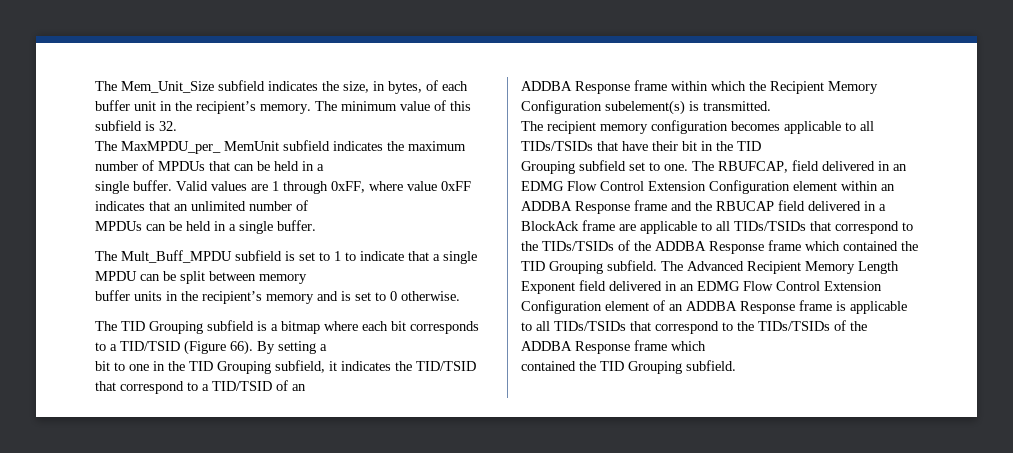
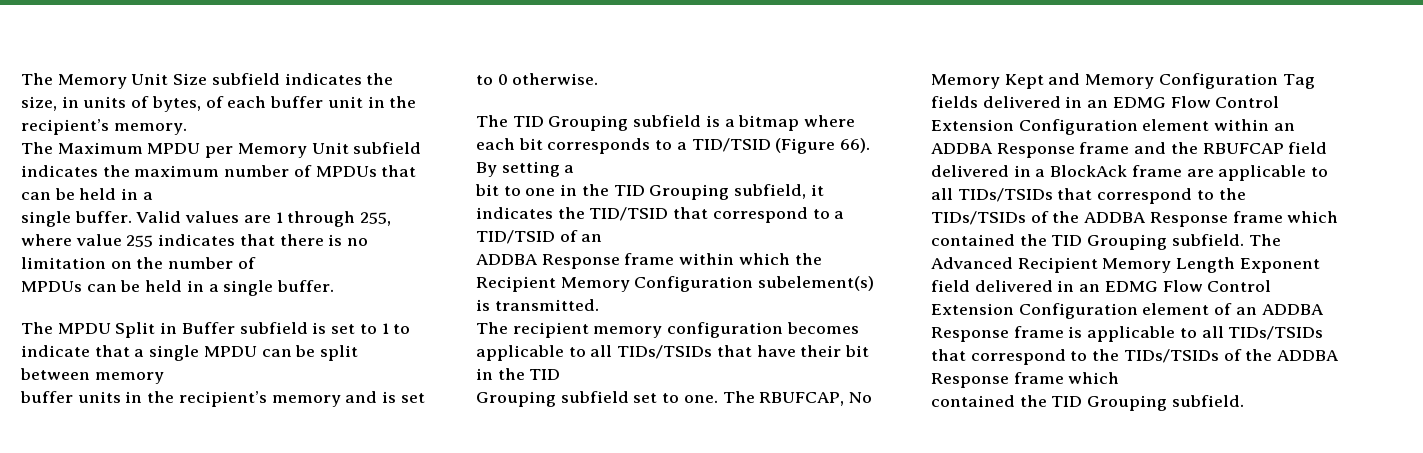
- The Mem_Unit_Size subfield indicates the size, in bytes, of each buffer unit in the recipient’s memory. The minimum value of this subfield is 32.
- The MaxMPDU_per_ MemUnit subfield indicates the maximum number of MPDUs that can be held in a
+ The Memory Unit Size subfield indicates the size, in units of bytes, of each buffer unit in the recipient’s memory.
+ The Maximum MPDU per Memory Unit subfield indicates the maximum number of MPDUs that can be held in a
- Valid values are 1 through 0xFF, where value 0xFF indicates that an unlimited number of
+ Valid values are 1 through 255, where value 255 indicates that there is no limitation on the number of
- The Mult_Buff_MPDU subfield is set to 1 to indicate that a single MPDU can be split between memory
+ The MPDU Split in Buffer subfield is set to 1 to indicate that a single MPDU can be split between memory
- The RBUFCAP, field delivered in an EDMG Flow Control Extension Configuration element within an ADDBA Response frame and the RBUCAP field delivered in a BlockAck frame are applicable to all TIDs/TSIDs that correspond to the TIDs/TSIDs of the ADDBA Response frame which contained the TID Grouping subfield.
+ The RBUFCAP, No Memory Kept and Memory Configuration Tag fields delivered in an EDMG Flow Control Extension Configuration element within an ADDBA Response frame and the RBUFCAP field delivered in a BlockAck frame are applicable to all TIDs/TSIDs that correspond to the TIDs/TSIDs of the ADDBA Response frame which contained the TID Grouping subfield.

